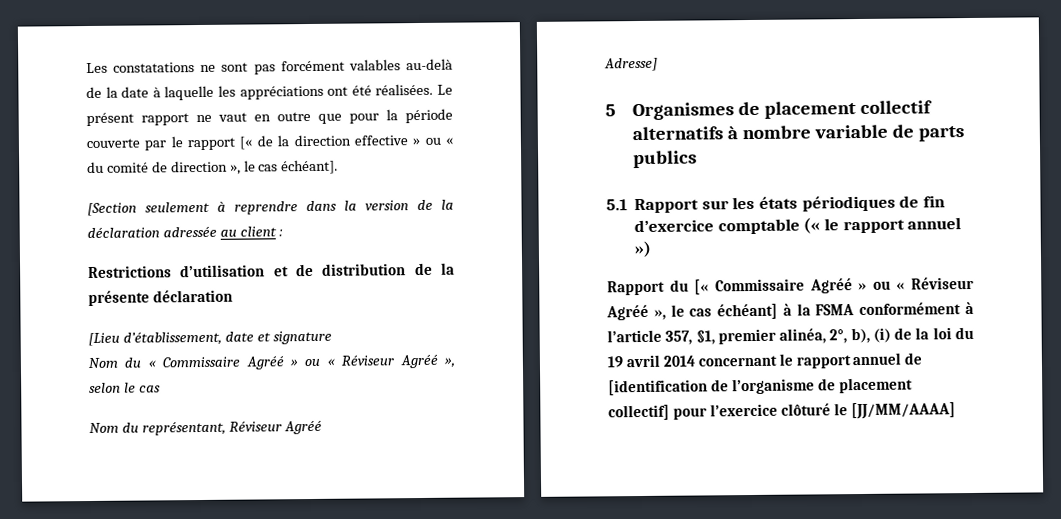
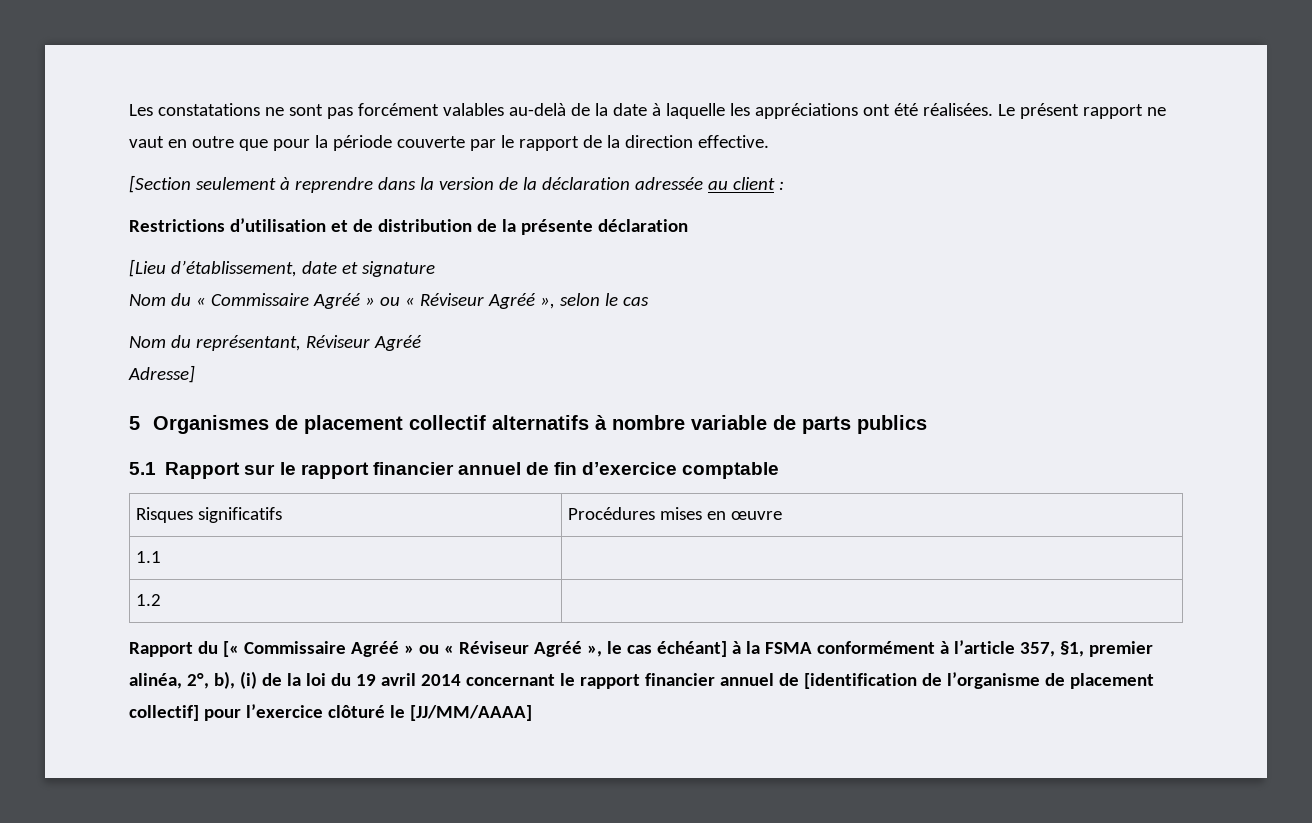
- Le présent rapport ne vaut en outre que pour la période couverte par le rapport [« de la direction effective » ou « du comité de direction », le cas échéant].
+ Le présent rapport ne vaut en outre que pour la période couverte par le rapport de la direction effective.
- 5.1 Rapport sur les états périodiques de fin d’exercice comptable (« le rapport annuel »)
+ 5.1 Rapport sur le rapport financier annuel de fin d’exercice comptable
+ Risques significatifs | Procédures mises en œuvre
+ 1.1 |
+ 1.2 |
- Rapport du [« Commissaire Agréé » ou « Réviseur Agréé », le cas échéant] à la FSMA conformément à l’article 357, §1, premier alinéa, 2°, b), (i) de la loi du 19 avril 2014 concernant le rapport annuel de [identification de l’organisme de placement collectif] pour l’exercice clôturé le [JJ/MM/AAAA]
+ Rapport du [« Commissaire Agréé » ou « Réviseur Agréé », le cas échéant] à la FSMA conformément à l’article 357, §1, premier alinéa, 2°, b), (i) de la loi du 19 avril 2014 concernant le rapport financier annuel de [identification de l’organisme de placement collectif] pour l’exercice clôturé le [JJ/MM/AAAA]

